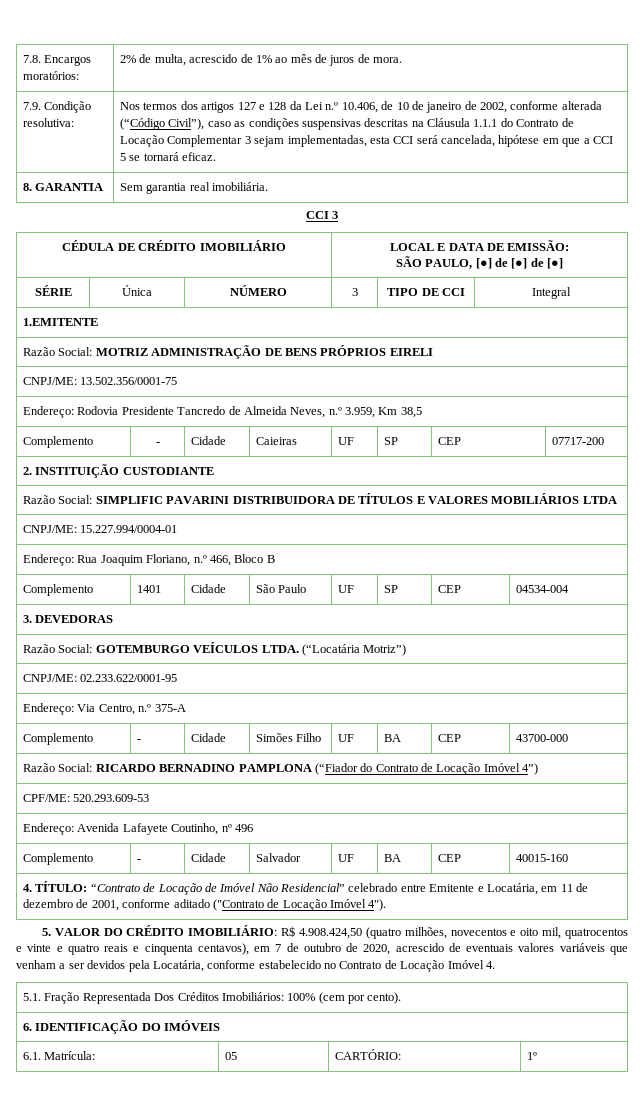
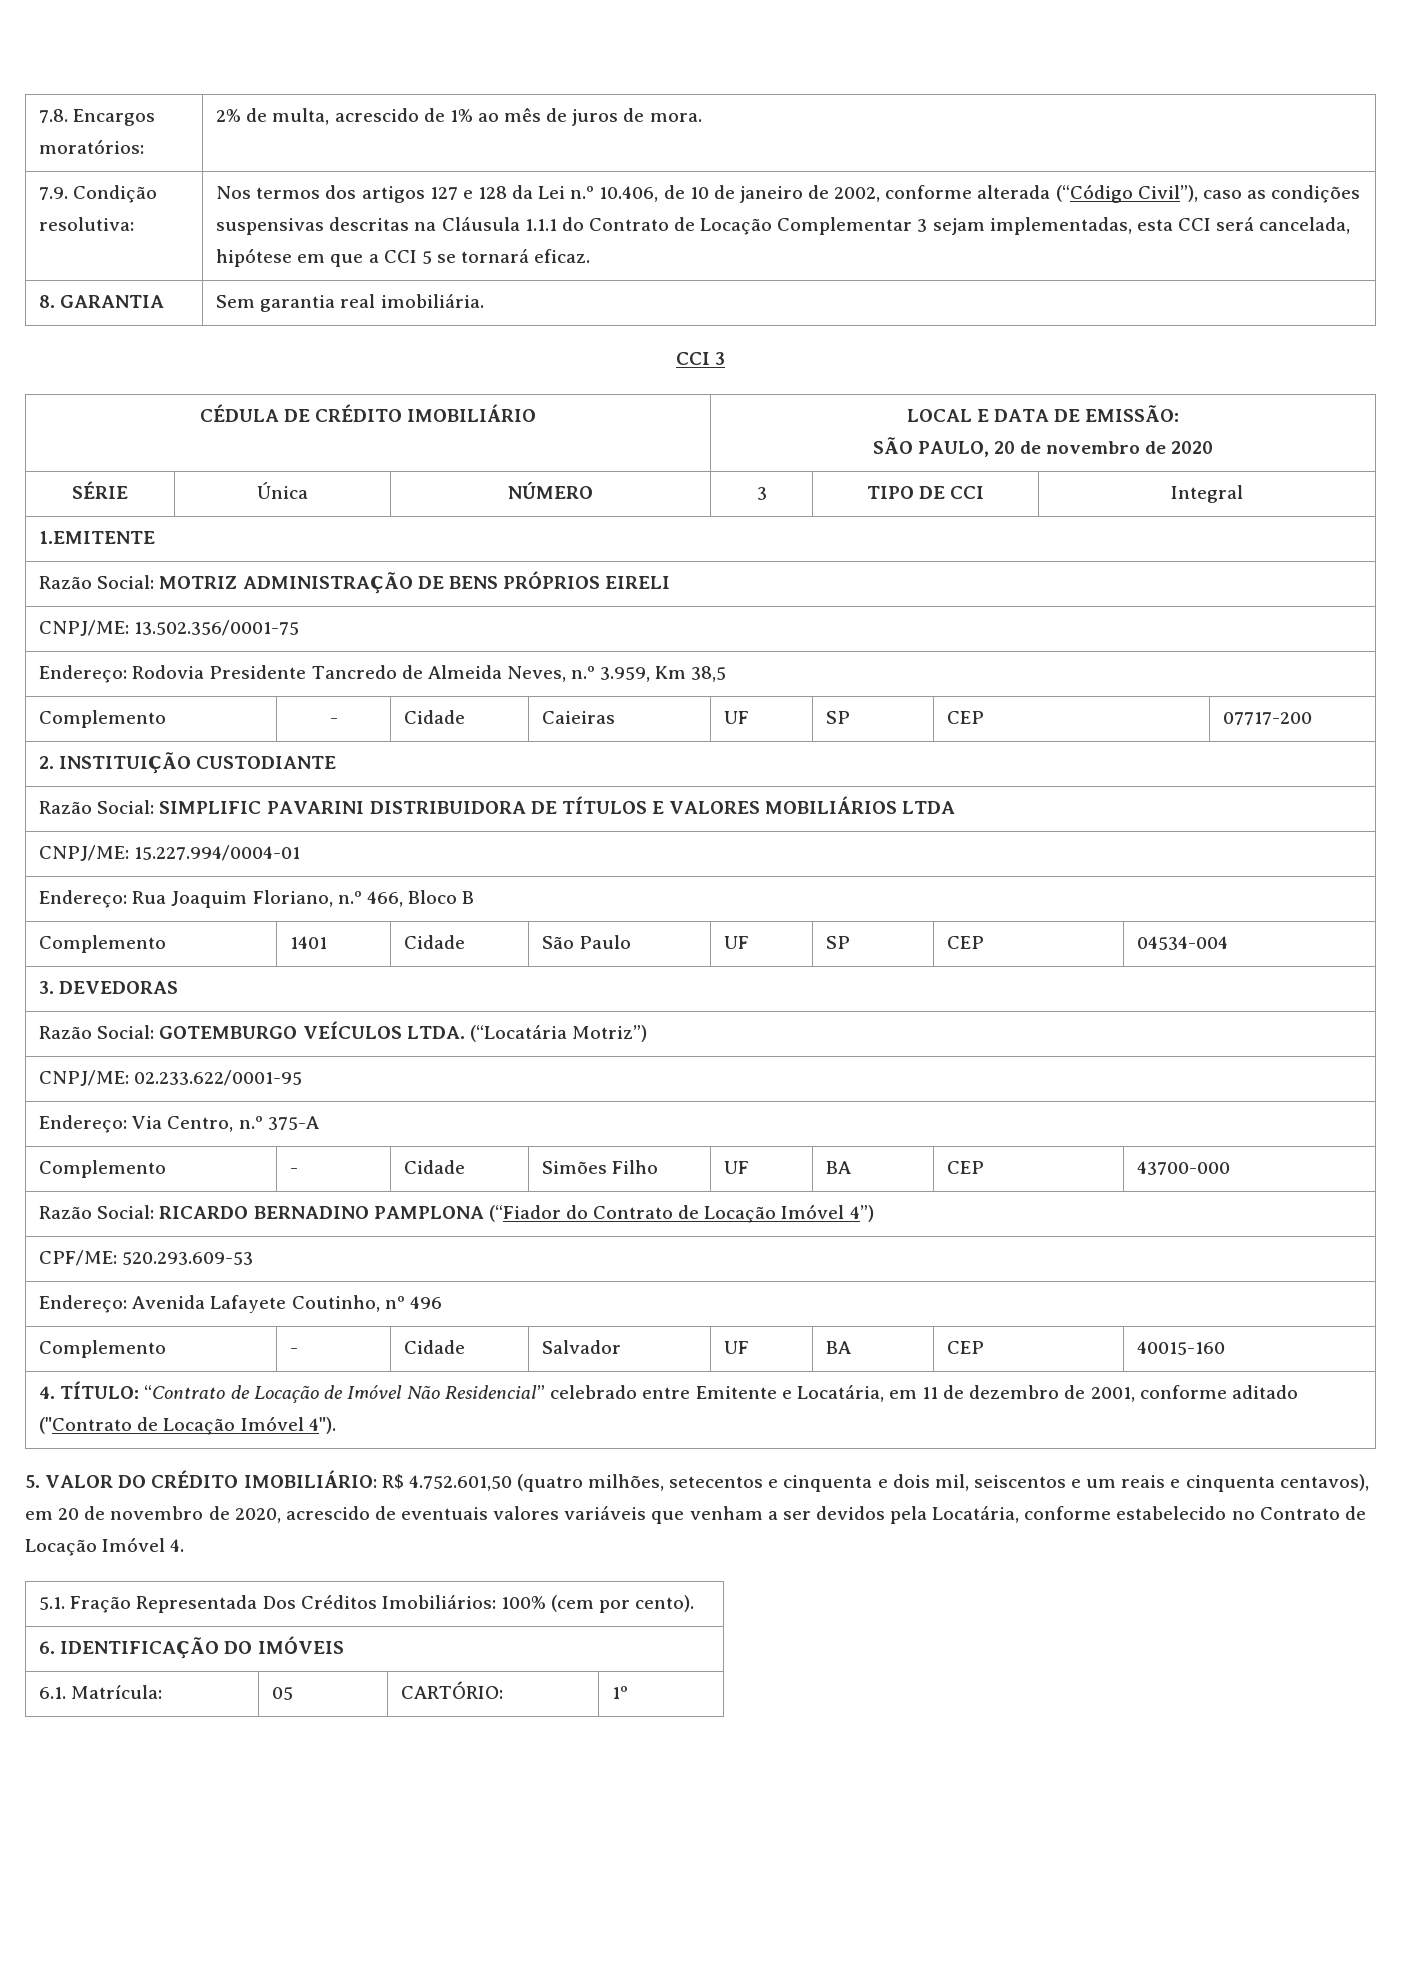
  CÉDULA DE CRÉDITO IMOBILIÁRIO | LOCAL E DATA DE EMISSÃO:
- SÃO PAULO, [●] de [●] de [●]
+ SÃO PAULO, 20 de novembro de 2020
- 5. VALOR DO CRÉDITO IMOBILIÁRIO: R$ 4.908.424,50 (quatro milhões, novecentos e oito mil, quatrocentos e vinte e quatro reais e cinquenta centavos), em 7 de outubro de 2020, acrescido de eventuais valores variáveis que venham a ser devidos pela Locatária, conforme estabelecido no Contrato de Locação Imóvel 4.
+ 5. VALOR DO CRÉDITO IMOBILIÁRIO: R$ 4.752.601,50 (quatro milhões, setecentos e cinquenta e dois mil, seiscentos e um reais e cinquenta centavos), em 20 de novembro de 2020, acrescido de eventuais valores variáveis que venham a ser devidos pela Locatária, conforme estabelecido no Contrato de Locação Imóvel 4.

